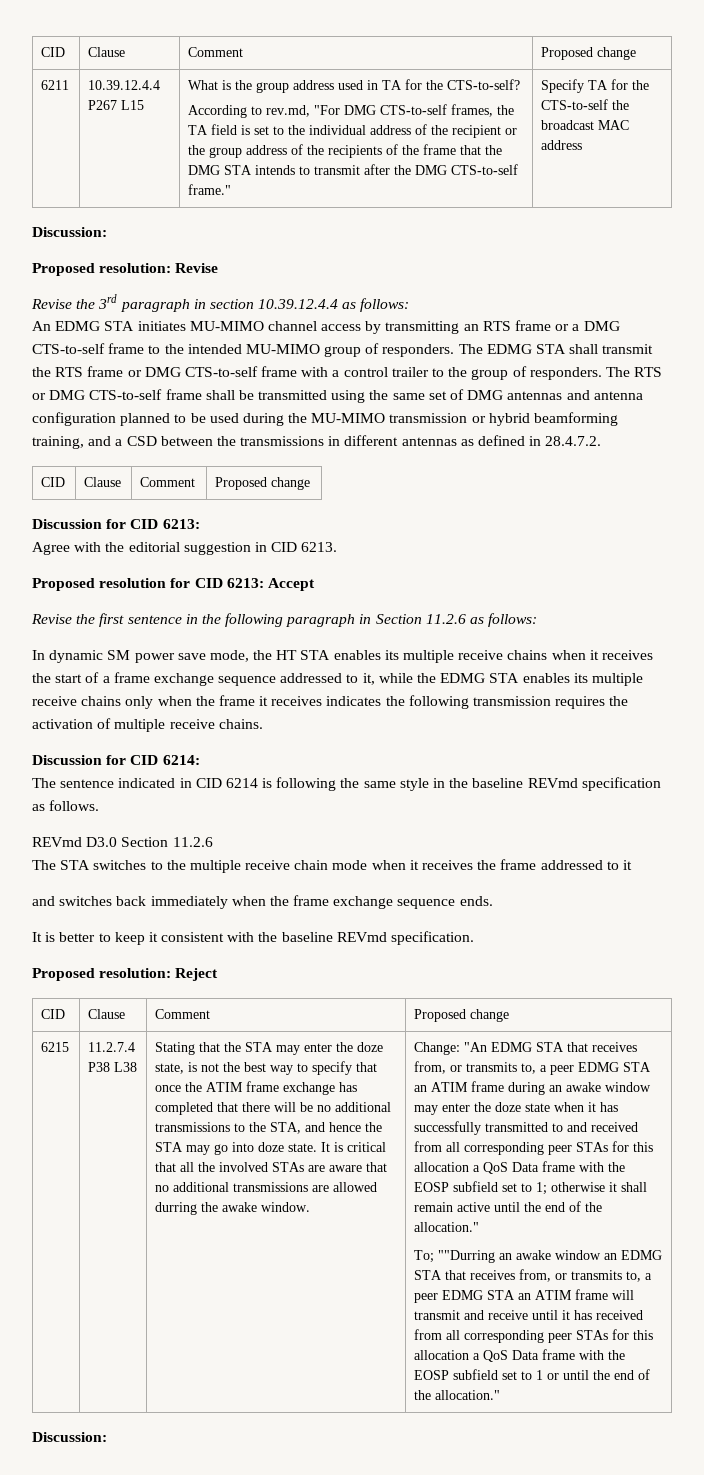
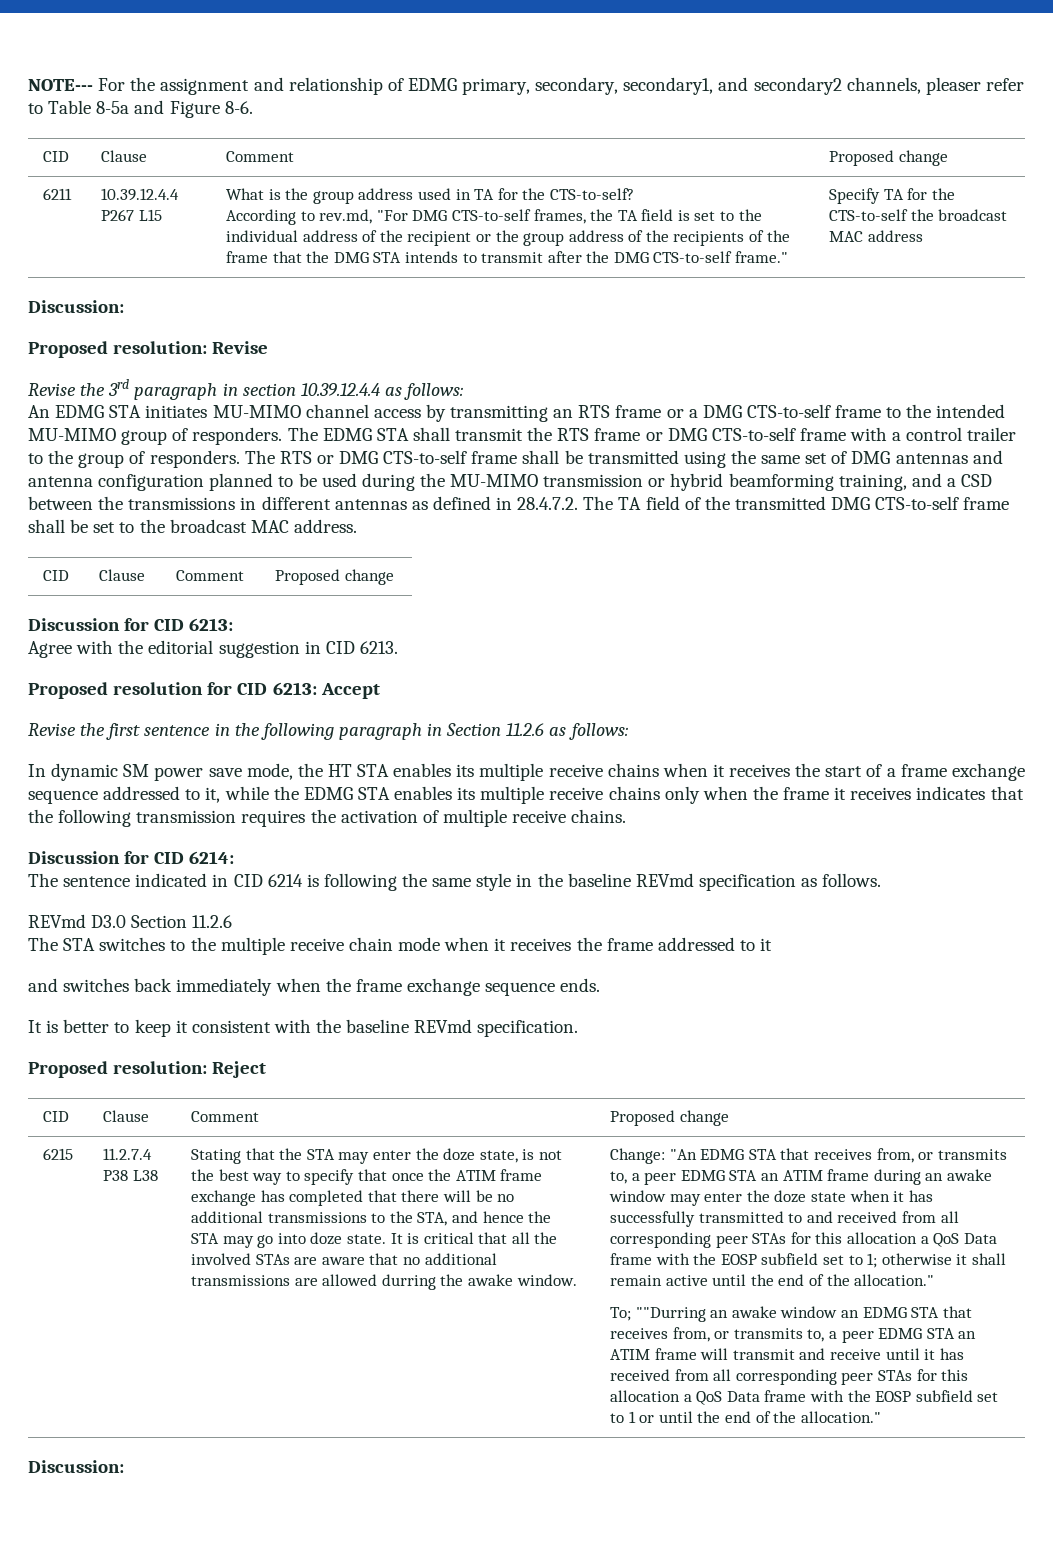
+ NOTE--- For the assignment and relationship of EDMG primary, secondary, secondary1, and secondary2 channels, pleaser refer to Table 8-5a and Figure 8-6.
- The RTS or DMG CTS-to-self frame shall be transmitted using the same set of DMG antennas and antenna configuration planned to be used during the MU-MIMO transmission or hybrid beamforming training, and a CSD between the transmissions in different antennas as defined in 28.4.7.2.
+ The RTS or DMG CTS-to-self frame shall be transmitted using the same set of DMG antennas and antenna configuration planned to be used during the MU-MIMO transmission or hybrid beamforming training, and a CSD between the transmissions in different antennas as defined in 28.4.7.2. The TA field of the transmitted DMG CTS-to-self frame shall be set to the broadcast MAC address.
- In dynamic SM power save mode, the HT STA enables its multiple receive chains when it receives the start of a frame exchange sequence addressed to it, while the EDMG STA enables its multiple receive chains only when the frame it receives indicates the following transmission requires the activation of multiple receive chains.
+ In dynamic SM power save mode, the HT STA enables its multiple receive chains when it receives the start of a frame exchange sequence addressed to it, while the EDMG STA enables its multiple receive chains only when the frame it receives indicates that the following transmission requires the activation of multiple receive chains.

